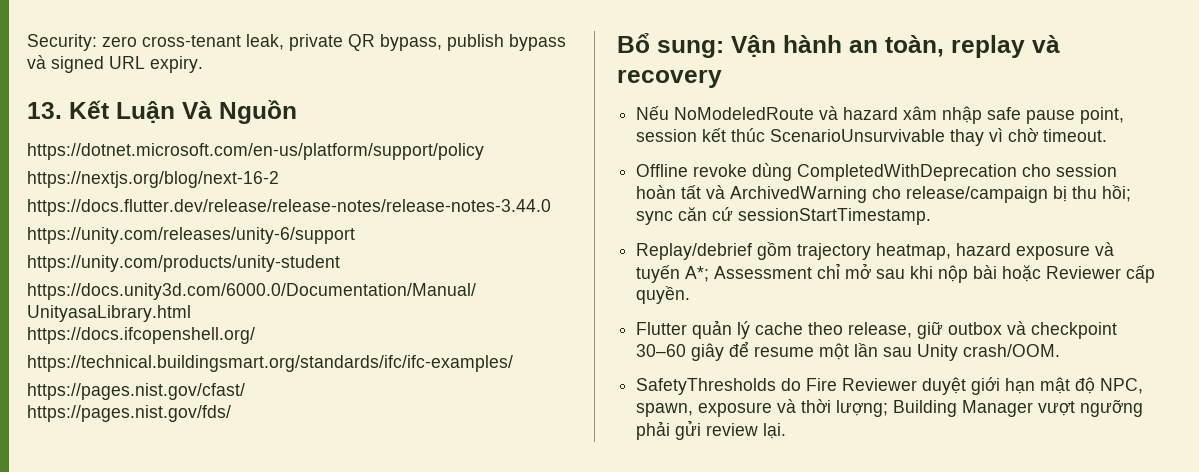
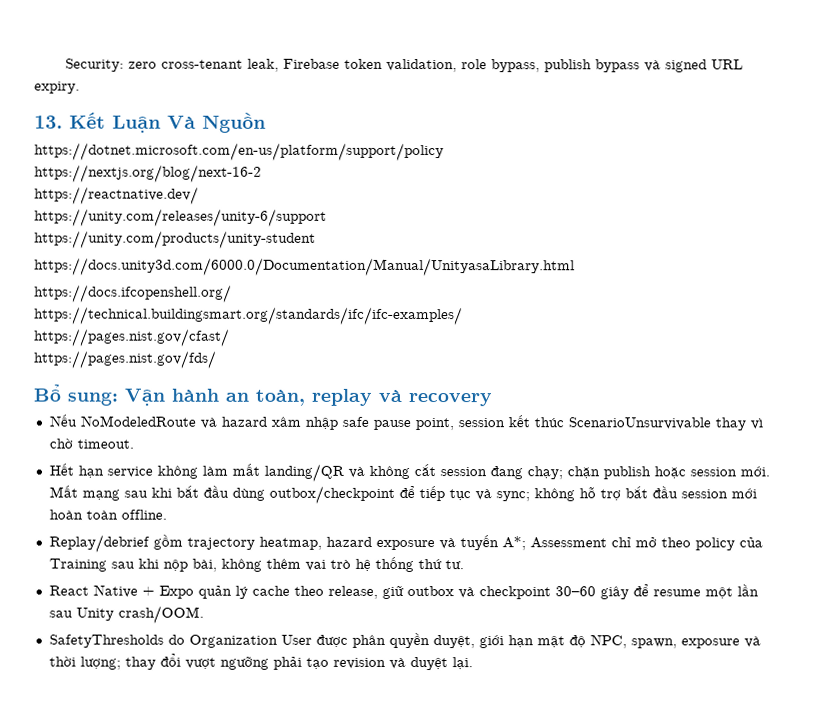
- Security: zero cross-tenant leak, private QR bypass, publish bypass và signed URL expiry.
+ Security: zero cross-tenant leak, Firebase token validation, role bypass, publish bypass và signed URL expiry.
- https://docs.flutter.dev/release/release-notes/release-notes-3.44.0
+ https://reactnative.dev/
- Offline revoke dùng CompletedWithDeprecation cho session hoàn tất và ArchivedWarning cho release/campaign bị thu hồi; sync căn cứ sessionStartTimestamp.
+ Hết hạn service không làm mất landing/QR và không cắt session đang chạy; chặn publish hoặc session mới. Mất mạng sau khi bắt đầu dùng outbox/checkpoint để tiếp tục và sync; không hỗ trợ bắt đầu session mới hoàn toàn offline.
- Replay/debrief gồm trajectory heatmap, hazard exposure và tuyến A*; Assessment chỉ mở sau khi nộp bài hoặc Reviewer cấp quyền.
- Flutter quản lý cache theo release, giữ outbox và checkpoint 30–60 giây để resume một lần sau Unity crash/OOM.
+ Replay/debrief gồm trajectory heatmap, hazard exposure và tuyến A*; Assessment chỉ mở theo policy của Training sau khi nộp bài, không thêm vai trò hệ thống thứ tư.
+ React Native + Expo quản lý cache theo release, giữ outbox và checkpoint 30–60 giây để resume một lần sau Unity crash/OOM.
- SafetyThresholds do Fire Reviewer duyệt giới hạn mật độ NPC, spawn, exposure và thời lượng; Building Manager vượt ngưỡng phải gửi review lại.
+ SafetyThresholds do Organization User được phân quyền duyệt, giới hạn mật độ NPC, spawn, exposure và thời lượng; thay đổi vượt ngưỡng phải tạo revision và duyệt lại.

